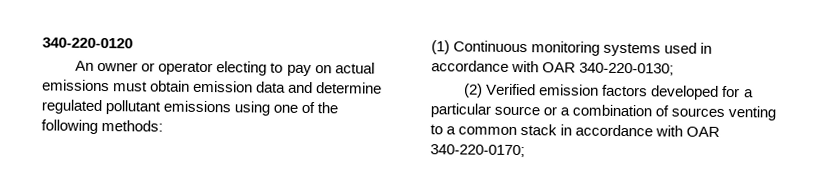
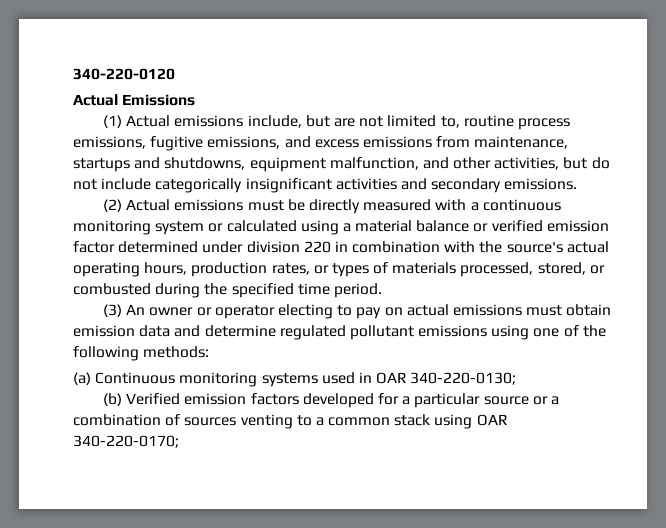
- An owner or operator electing to pay on actual emissions must obtain emission data and determine regulated pollutant emissions using one of the following methods:
+ Actual Emissions
+ (1) Actual emissions include, but are not limited to, routine process emissions, fugitive emissions, and excess emissions from maintenance, startups and shutdowns, equipment malfunction, and other activities, but do not include categorically insignificant activities and secondary emissions.
+ (2) Actual emissions must be directly measured with a continuous monitoring system or calculated using a material balance or verified emission factor determined under division 220 in combination with the source's actual operating hours, production rates, or types of materials processed, stored, or combusted during the specified time period.
+ (3) An owner or operator electing to pay on actual emissions must obtain emission data and determine regulated pollutant emissions using one of the following methods:
- (1) Continuous monitoring systems used in accordance with OAR 340-220-0130;
+ (a) Continuous monitoring systems used in OAR 340-220-0130;
- (2) Verified emission factors developed for a particular source or a combination of sources venting to a common stack in accordance with OAR 340-220-0170;
+ (b) Verified emission factors developed for a particular source or a combination of sources venting to a common stack using OAR 340-220-0170;

